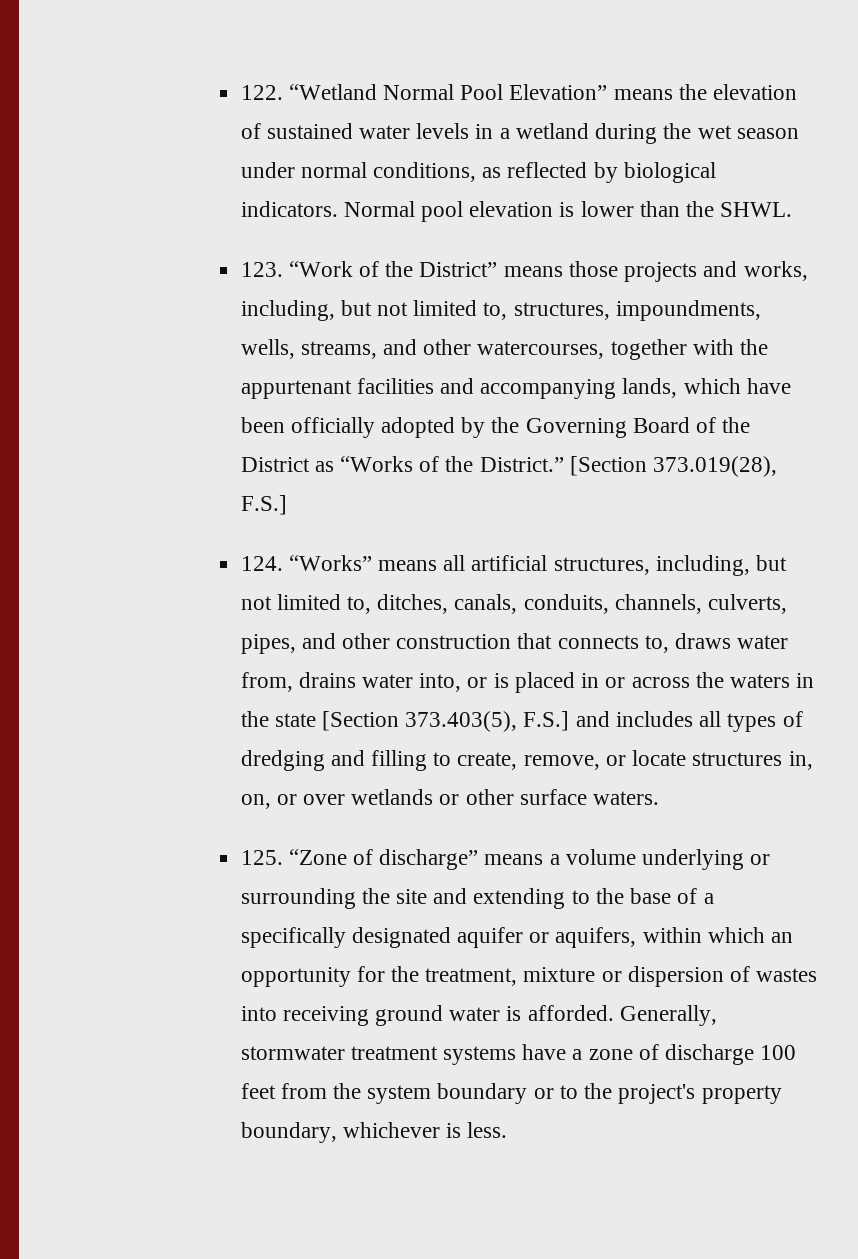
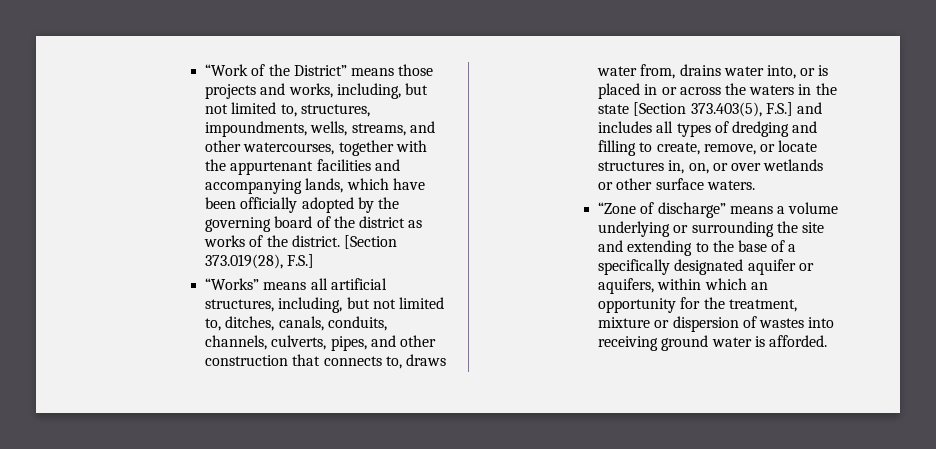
- 122. “Wetland Normal Pool Elevation” means the elevation of sustained water levels in a wetland during the wet season under normal conditions, as reflected by biological indicators. Normal pool elevation is lower than the SHWL.
- 123. “Work of the District” means those projects and works, including, but not limited to, structures, impoundments, wells, streams, and other watercourses, together with the appurtenant facilities and accompanying lands, which have been officially adopted by the Governing Board of the District as “Works of the District.”
+ “Work of the District” means those projects and works, including, but not limited to, structures, impoundments, wells, streams, and other watercourses, together with the appurtenant facilities and accompanying lands, which have been officially adopted by the governing board of the district as works of the district.
- 124. “Works” means all artificial structures, including, but not limited to, ditches, canals, conduits, channels, culverts, pipes, and other construction that connects to, draws water from, drains water into, or is placed in or across the waters in the state [Section 373.403(5), F.S.] and includes all types of dredging and filling to create, remove, or locate structures in, on, or over wetlands or other surface waters.
+ “Works” means all artificial structures, including, but not limited to, ditches, canals, conduits, channels, culverts, pipes, and other construction that connects to, draws water from, drains water into, or is placed in or across the waters in the state [Section 373.403(5), F.S.] and includes all types of dredging and filling to create, remove, or locate structures in, on, or over wetlands or other surface waters.
- 125. “Zone of discharge” means a volume underlying or surrounding the site and extending to the base of a specifically designated aquifer or aquifers, within which an opportunity for the treatment, mixture or dispersion of wastes into receiving ground water is afforded. Generally, stormwater treatment systems have a zone of discharge 100 feet from the system boundary or to the project's property boundary, whichever is less.
+ “Zone of discharge” means a volume underlying or surrounding the site and extending to the base of a specifically designated aquifer or aquifers, within which an opportunity for the treatment, mixture or dispersion of wastes into receiving ground water is afforded.

